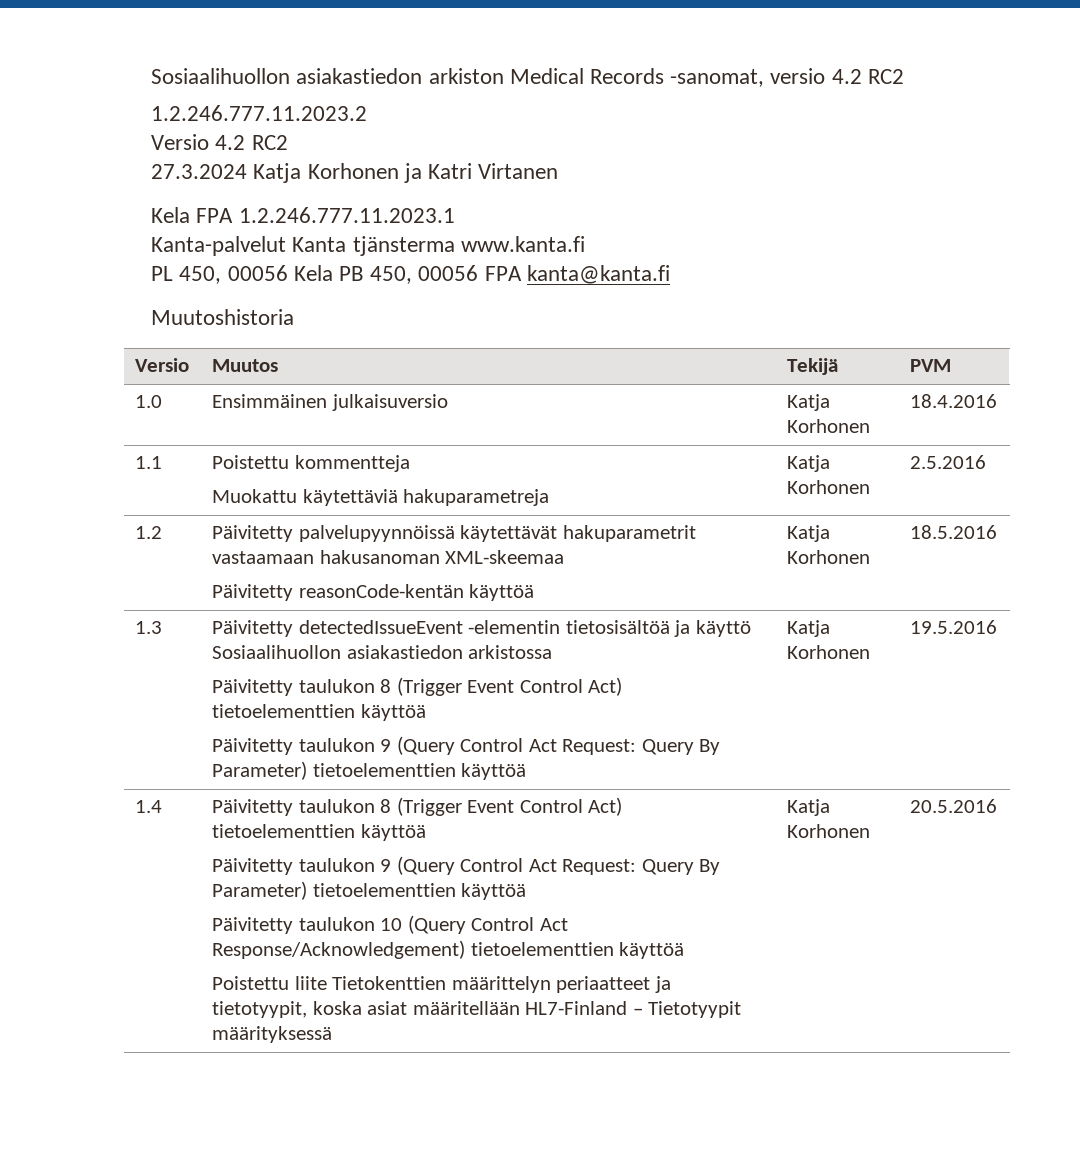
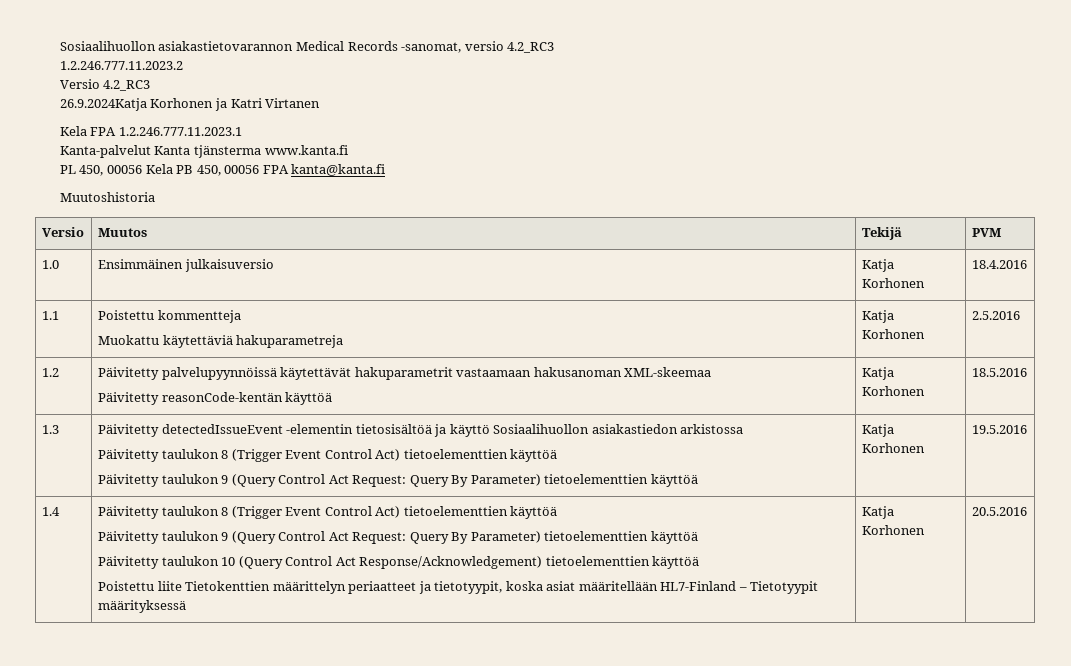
- Sosiaalihuollon asiakastiedon arkiston Medical Records -sanomat, versio 4.2 RC2
+ Sosiaalihuollon asiakastietovarannon Medical Records -sanomat, versio 4.2_RC3
- Versio 4.2 RC2
- 27.3.2024 Katja Korhonen ja Katri Virtanen
+ Versio 4.2_RC3
+ 26.9.2024Katja Korhonen ja Katri Virtanen

